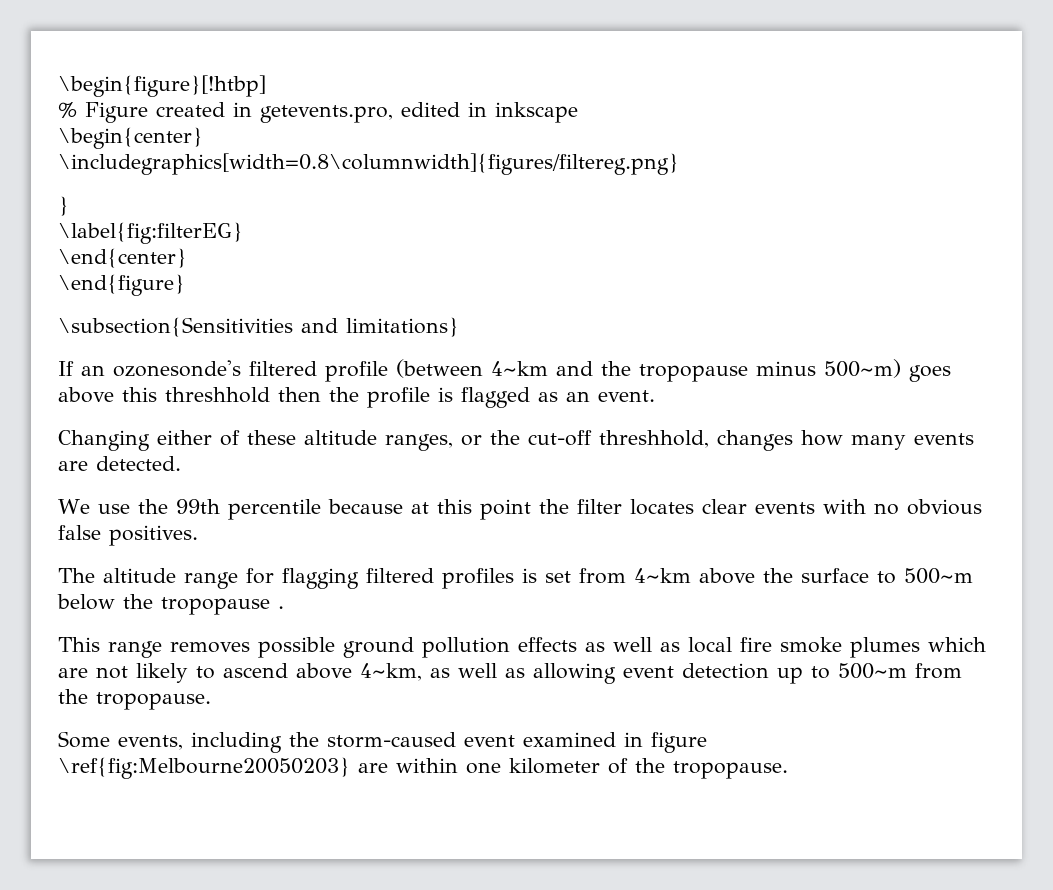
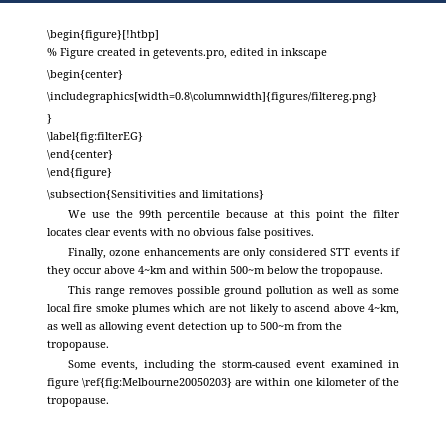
- If an ozonesonde's filtered profile (between 4~km and the tropopause minus 500~m) goes above this threshhold then the profile is flagged as an event.
- Changing either of these altitude ranges, or the cut-off threshhold, changes how many events are detected.
- The altitude range for flagging filtered profiles is set from 4~km above the surface to 500~m below the tropopause .
+ Finally, ozone enhancements are only considered STT events if they occur above 4~km and within 500~m below the tropopause.
- This range removes possible ground pollution effects as well as local fire smoke plumes which are not likely to ascend above 4~km, as well as allowing event detection up to 500~m from the tropopause.
+ This range removes possible ground pollution as well as some local fire smoke plumes which are not likely to ascend above 4~km, as well as allowing event detection up to 500~m from the tropopause.

